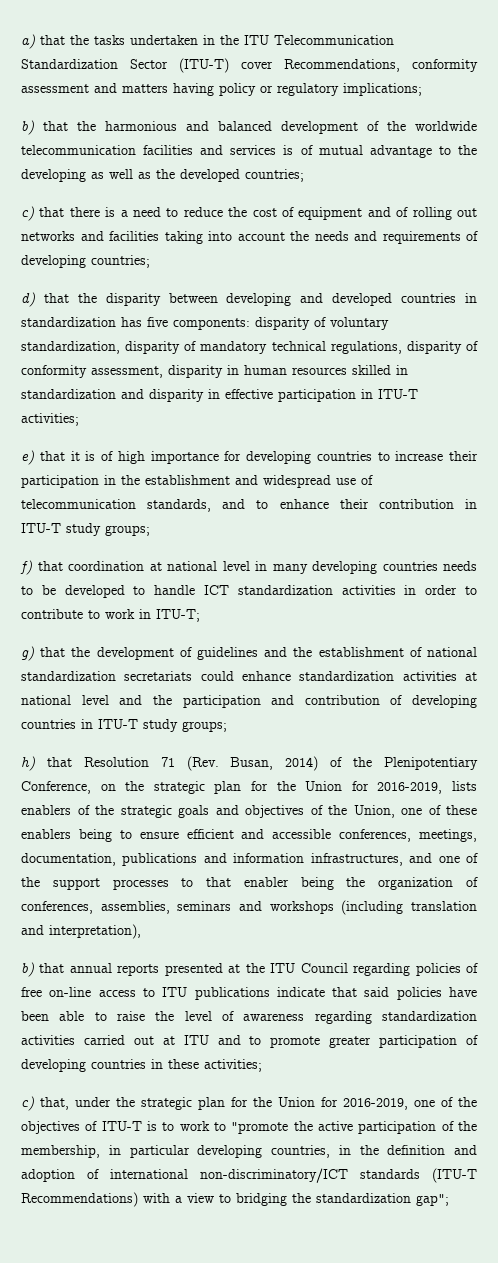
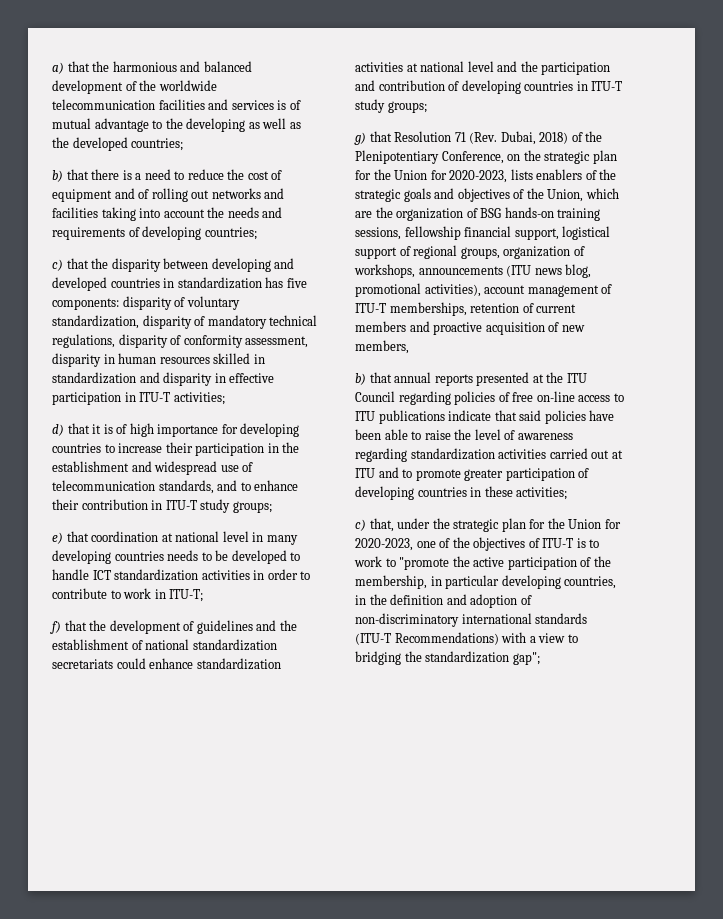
- a) that the tasks undertaken in the ITU Telecommunication Standardization Sector (ITU-T) cover Recommendations, conformity assessment and matters having policy or regulatory implications;
- b) that the harmonious and balanced development of the worldwide telecommunication facilities and services is of mutual advantage to the developing as well as the developed countries;
+ a) that the harmonious and balanced development of the worldwide telecommunication facilities and services is of mutual advantage to the developing as well as the developed countries;
- c) that there is a need to reduce the cost of equipment and of rolling out networks and facilities taking into account the needs and requirements of developing countries;
+ b) that there is a need to reduce the cost of equipment and of rolling out networks and facilities taking into account the needs and requirements of developing countries;
- d) that the disparity between developing and developed countries in standardization has five components: disparity of voluntary standardization, disparity of mandatory technical regulations, disparity of conformity assessment, disparity in human resources skilled in standardization and disparity in effective participation in ITU-T activities;
+ c) that the disparity between developing and developed countries in standardization has five components: disparity of voluntary standardization, disparity of mandatory technical regulations, disparity of conformity assessment, disparity in human resources skilled in standardization and disparity in effective participation in ITU-T activities;
- e) that it is of high importance for developing countries to increase their participation in the establishment and widespread use of telecommunication standards, and to enhance their contribution in ITU-T study groups;
+ d) that it is of high importance for developing countries to increase their participation in the establishment and widespread use of telecommunication standards, and to enhance their contribution in ITU-T study groups;
- f) that coordination at national level in many developing countries needs to be developed to handle ICT standardization activities in order to contribute to work in ITU-T;
+ e) that coordination at national level in many developing countries needs to be developed to handle ICT standardization activities in order to contribute to work in ITU-T;
- g) that the development of guidelines and the establishment of national standardization secretariats could enhance standardization activities at national level and the participation and contribution of developing countries in ITU-T study groups;
+ f) that the development of guidelines and the establishment of national standardization secretariats could enhance standardization activities at national level and the participation and contribution of developing countries in ITU-T study groups;
- h) that Resolution 71 (Rev. Busan, 2014) of the Plenipotentiary Conference, on the strategic plan for the Union for 2016-2019, lists enablers of the strategic goals and objectives of the Union, one of these enablers being to ensure efficient and accessible conferences, meetings, documentation, publications and information infrastructures, and one of the support processes to that enabler being the organization of conferences, assemblies, seminars and workshops (including translation and interpretation),
+ g) that Resolution 71 (Rev. Dubai, 2018) of the Plenipotentiary Conference, on the strategic plan for the Union for 2020-2023, lists enablers of the strategic goals and objectives of the Union, which are the organization of BSG hands-on training sessions, fellowship financial support, logistical support of regional groups, organization of workshops, announcements (ITU news blog, promotional activities), account management of ITU-T memberships, retention of current members and proactive acquisition of new members,
- c) that, under the strategic plan for the Union for 2016-2019, one of the objectives of ITU-T is to work to "promote the active participation of the membership, in particular developing countries, in the definition and adoption of international non-discriminatory/ICT standards (ITU-T Recommendations) with a view to bridging the standardization gap";
+ c) that, under the strategic plan for the Union for 2020-2023, one of the objectives of ITU-T is to work to "promote the active participation of the membership, in particular developing countries, in the definition and adoption of non-discriminatory international standards (ITU-T Recommendations) with a view to bridging the standardization gap";

